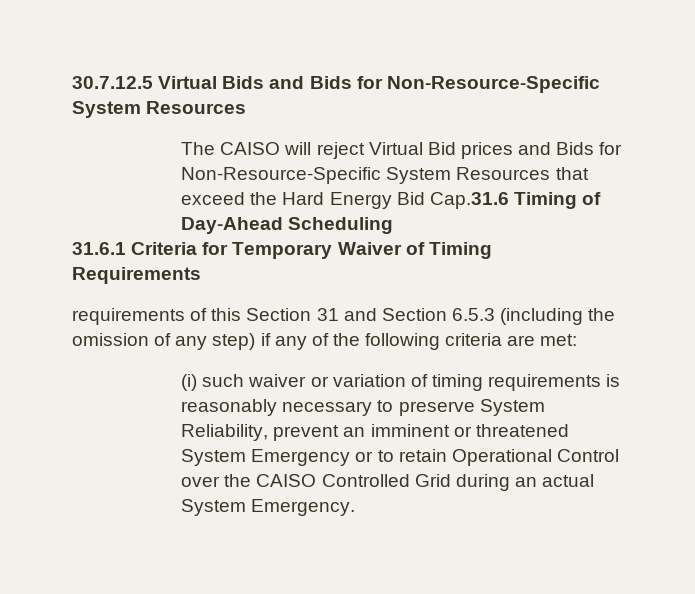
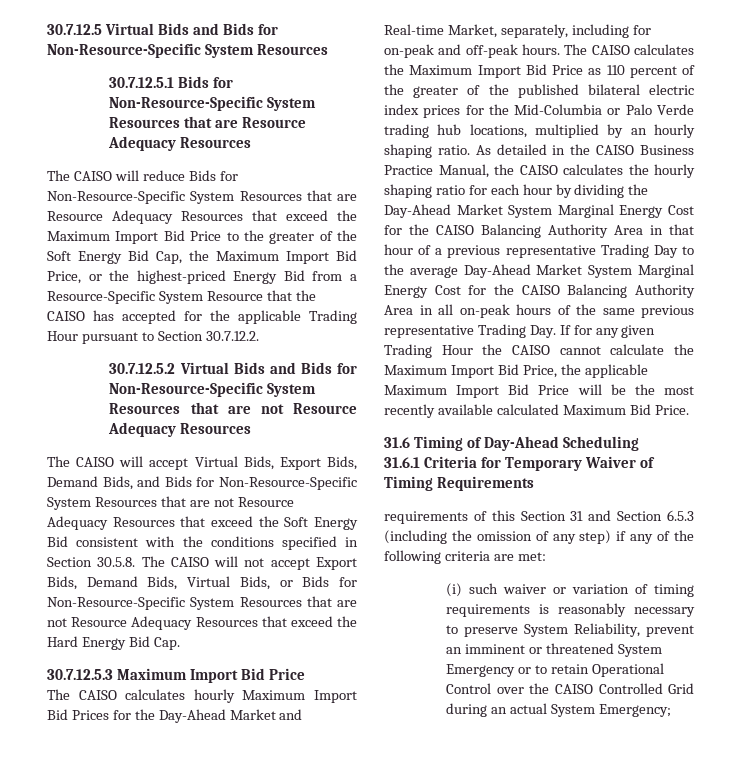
- The CAISO will reject Virtual Bid prices and Bids for Non-Resource-Specific System Resources that exceed the Hard Energy Bid Cap.31.6 Timing of Day-Ahead Scheduling
+ 30.7.12.5.1 Bids for Non-Resource-Specific System Resources that are Resource Adequacy Resources
+ The CAISO will reduce Bids for Non-Resource-Specific System Resources that are Resource Adequacy Resources that exceed the Maximum Import Bid Price to the greater of the Soft Energy Bid Cap, the Maximum Import Bid Price, or the highest-priced Energy Bid from a Resource-Specific System Resource that the CAISO has accepted for the applicable Trading Hour pursuant to Section 30.7.12.2.
+ 30.7.12.5.2 Virtual Bids and Bids for Non-Resource-Specific System Resources that are not Resource Adequacy Resources
+ The CAISO will accept Virtual Bids, Export Bids, Demand Bids, and Bids for Non-Resource-Specific System Resources that are not Resource Adequacy Resources that exceed the Soft Energy Bid consistent with the conditions specified in Section 30.5.8. The CAISO will not accept Export Bids, Demand Bids, Virtual Bids, or Bids for Non-Resource-Specific System Resources that are not Resource Adequacy Resources that exceed the Hard Energy Bid Cap.
+ 30.7.12.5.3 Maximum Import Bid Price
+ The CAISO calculates hourly Maximum Import Bid Prices for the Day-Ahead Market and Real-time Market, separately, including for on-peak and off-peak hours. The CAISO calculates the Maximum Import Bid Price as 110 percent of the greater of the published bilateral electric index prices for the Mid-Columbia or Palo Verde trading hub locations, multiplied by an hourly shaping ratio. As detailed in the CAISO Business Practice Manual, the CAISO calculates the hourly shaping ratio for each hour by dividing the Day-Ahead Market System Marginal Energy Cost for the CAISO Balancing Authority Area in that hour of a previous representative Trading Day to the average Day-Ahead Market System Marginal Energy Cost for the CAISO Balancing Authority Area in all on-peak hours of the same previous representative Trading Day. If for any given Trading Hour the CAISO cannot calculate the Maximum Import Bid Price, the applicable Maximum Import Bid Price will be the most recently available calculated Maximum Bid Price.
+ 31.6 Timing of Day-Ahead Scheduling
- (i) such waiver or variation of timing requirements is reasonably necessary to preserve System Reliability, prevent an imminent or threatened System Emergency or to retain Operational Control over the CAISO Controlled Grid during an actual System Emergency.
+ (i) such waiver or variation of timing requirements is reasonably necessary to preserve System Reliability, prevent an imminent or threatened System Emergency or to retain Operational Control over the CAISO Controlled Grid during an actual System Emergency;

